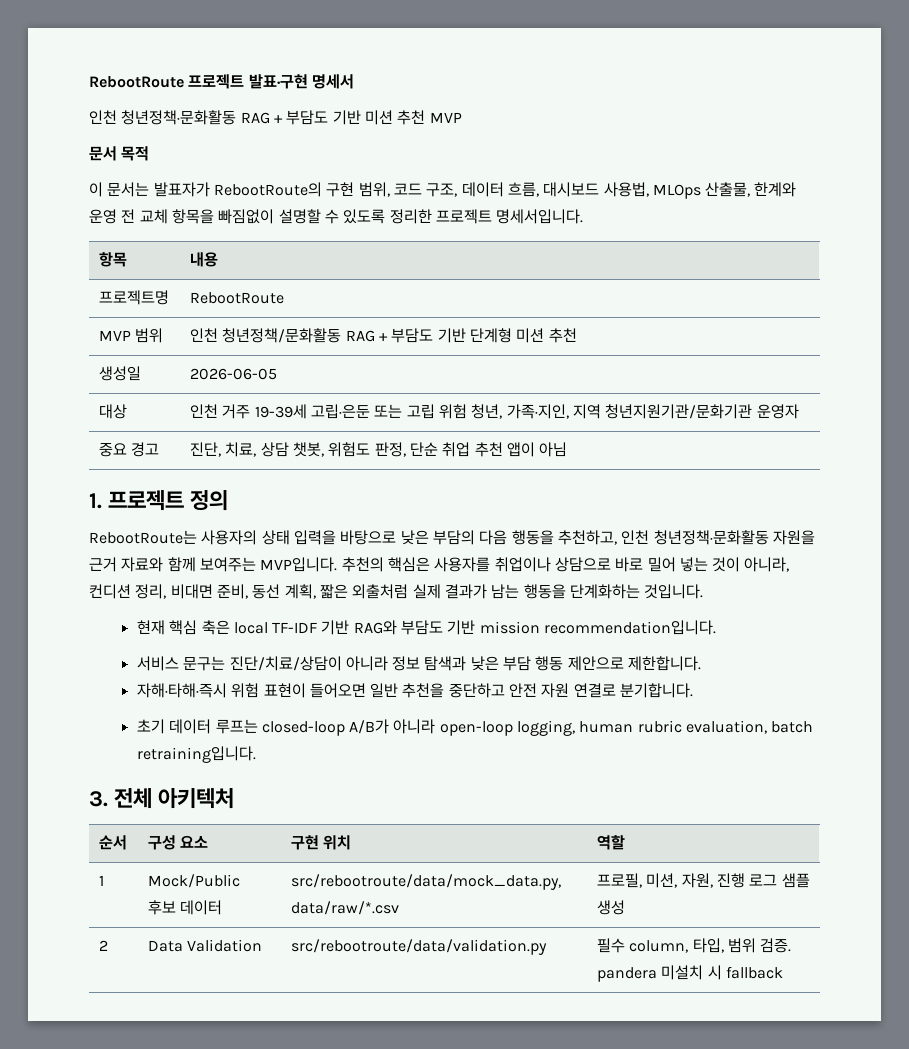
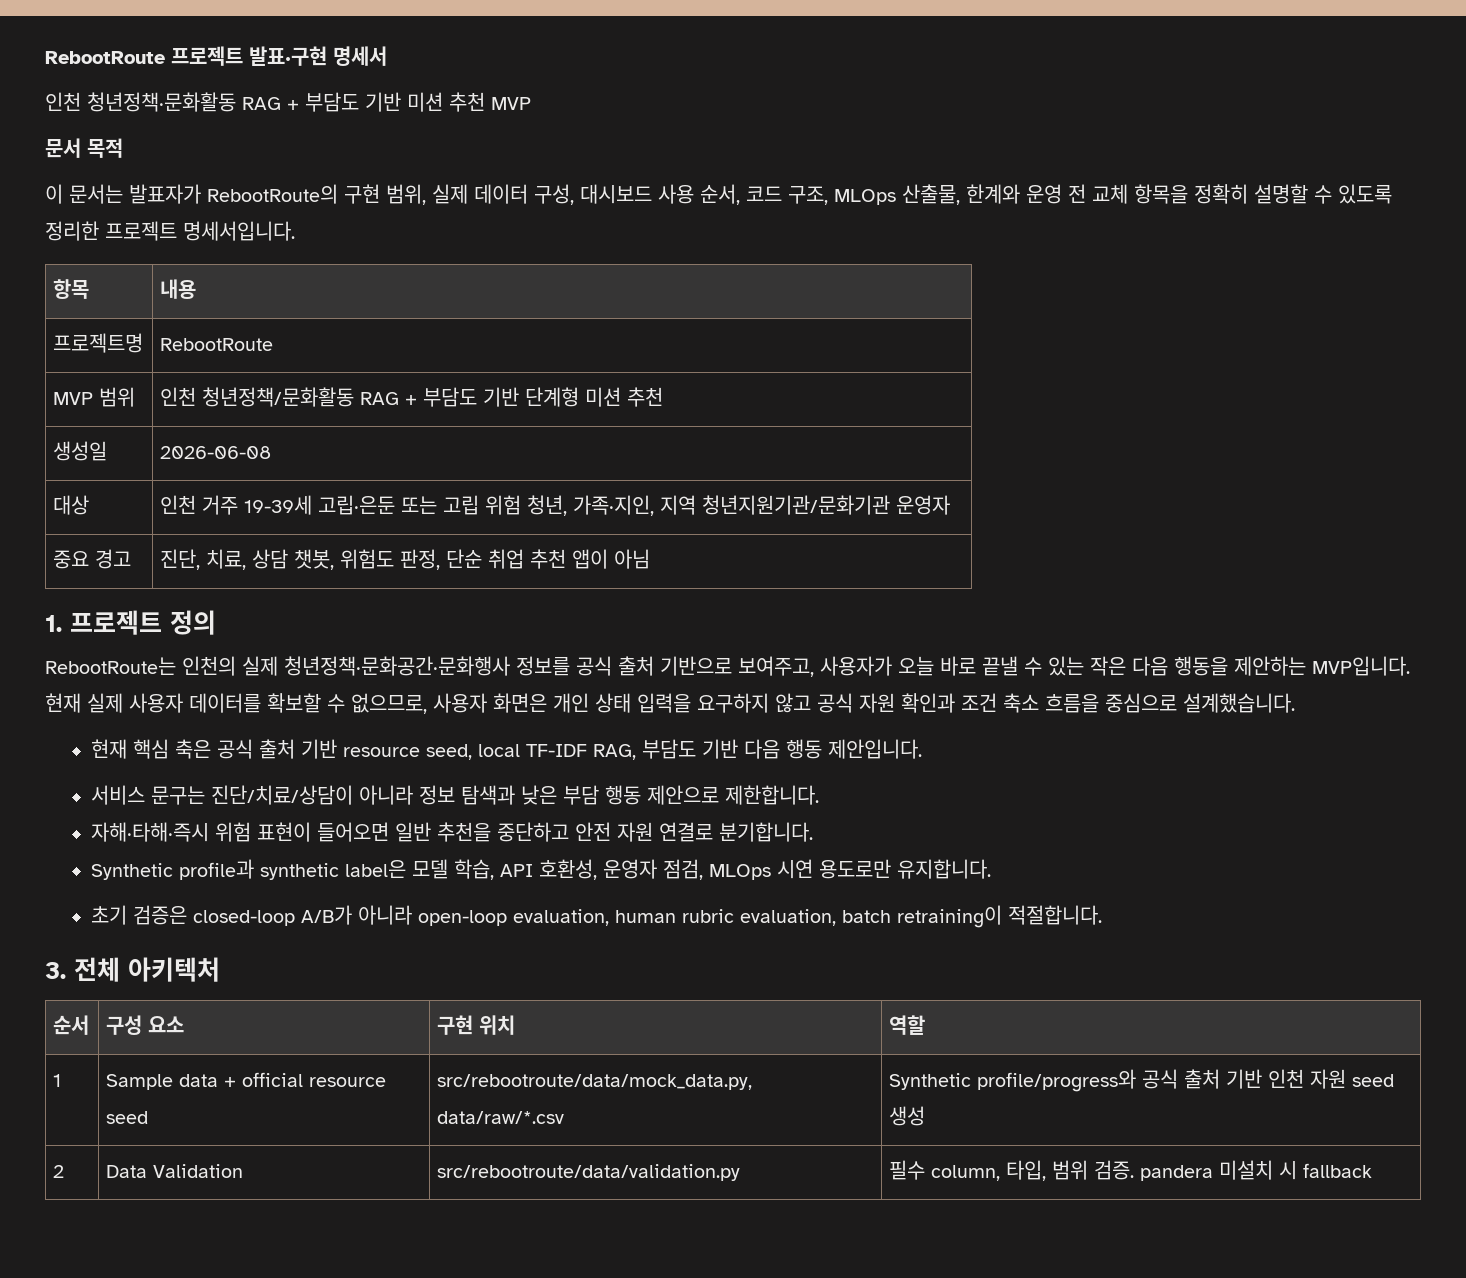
- 이 문서는 발표자가 RebootRoute의 구현 범위, 코드 구조, 데이터 흐름, 대시보드 사용법, MLOps 산출물, 한계와 운영 전 교체 항목을 빠짐없이 설명할 수 있도록 정리한 프로젝트 명세서입니다.
+ 이 문서는 발표자가 RebootRoute의 구현 범위, 실제 데이터 구성, 대시보드 사용 순서, 코드 구조, MLOps 산출물, 한계와 운영 전 교체 항목을 정확히 설명할 수 있도록 정리한 프로젝트 명세서입니다.
- 생성일 | 2026-06-05
+ 생성일 | 2026-06-08
- RebootRoute는 사용자의 상태 입력을 바탕으로 낮은 부담의 다음 행동을 추천하고, 인천 청년정책·문화활동 자원을 근거 자료와 함께 보여주는 MVP입니다. 추천의 핵심은 사용자를 취업이나 상담으로 바로 밀어 넣는 것이 아니라, 컨디션 정리, 비대면 준비, 동선 계획, 짧은 외출처럼 실제 결과가 남는 행동을 단계화하는 것입니다.
- 현재 핵심 축은 local TF-IDF 기반 RAG와 부담도 기반 mission recommendation입니다.
+ RebootRoute는 인천의 실제 청년정책·문화공간·문화행사 정보를 공식 출처 기반으로 보여주고, 사용자가 오늘 바로 끝낼 수 있는 작은 다음 행동을 제안하는 MVP입니다. 현재 실제 사용자 데이터를 확보할 수 없으므로, 사용자 화면은 개인 상태 입력을 요구하지 않고 공식 자원 확인과 조건 축소 흐름을 중심으로 설계했습니다.
+ 현재 핵심 축은 공식 출처 기반 resource seed, local TF-IDF RAG, 부담도 기반 다음 행동 제안입니다.
+ Synthetic profile과 synthetic label은 모델 학습, API 호환성, 운영자 점검, MLOps 시연 용도로만 유지합니다.
- 초기 데이터 루프는 closed-loop A/B가 아니라 open-loop logging, human rubric evaluation, batch retraining입니다.
+ 초기 검증은 closed-loop A/B가 아니라 open-loop evaluation, human rubric evaluation, batch retraining이 적절합니다.
- 1 | Mock/Public 후보 데이터 | src/rebootroute/data/mock_data.py, data/raw/*.csv | 프로필, 미션, 자원, 진행 로그 샘플 생성
+ 1 | Sample data + official resource seed | src/rebootroute/data/mock_data.py, data/raw/*.csv | Synthetic profile/progress와 공식 출처 기반 인천 자원 seed 생성

